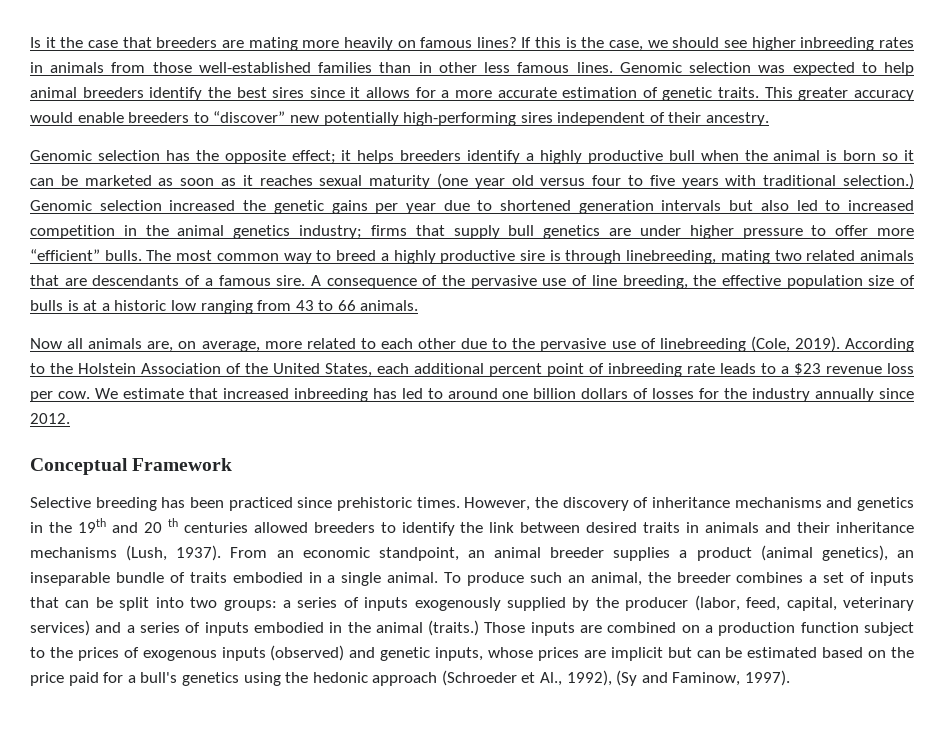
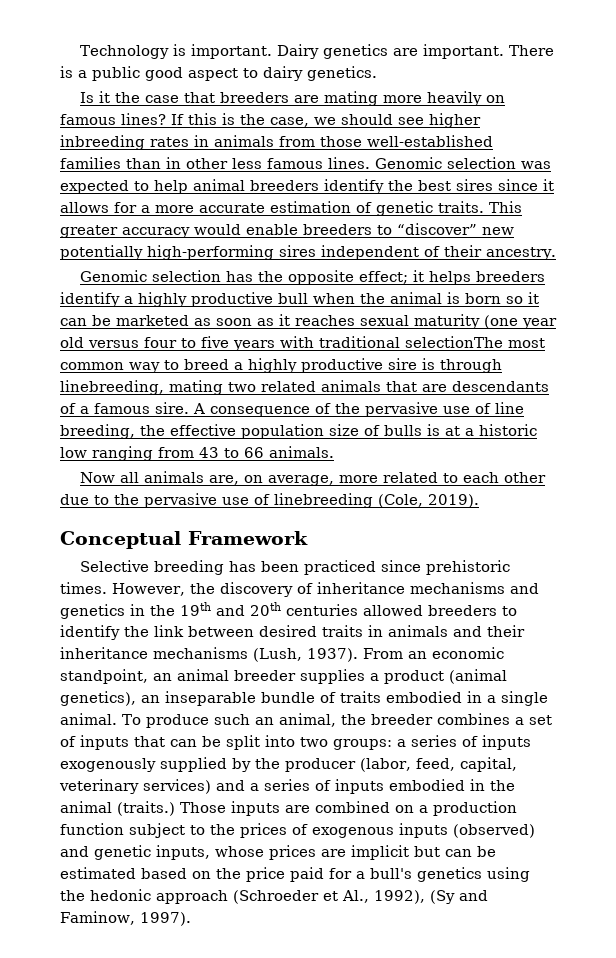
+ Technology is important. Dairy genetics are important. There is a public good aspect to dairy genetics.
- it helps breeders identify a highly productive bull when the animal is born so it can be marketed as soon as it reaches sexual maturity (one year old versus four to five years with traditional selection.) Genomic selection increased the genetic gains per year due to shortened generation intervals but also led to increased competition in the animal genetics industry; firms that supply bull genetics are under higher pressure to offer more “efficient” bulls. The most common way to breed a highly productive sire is through linebreeding, mating two related animals that are descendants of a famous sire.
+ it helps breeders identify a highly productive bull when the animal is born so it can be marketed as soon as it reaches sexual maturity (one year old versus four to five years with traditional selectionThe most common way to breed a highly productive sire is through linebreeding, mating two related animals that are descendants of a famous sire.
- According to the Holstein Association of the United States, each additional percent point of inbreeding rate leads to a $23 revenue loss per cow. We estimate that increased inbreeding has led to around one billion dollars of losses for the industry annually since 2012.
- However, the discovery of inheritance mechanisms and genetics in the 19th and 20 th centuries allowed breeders to identify the link between desired traits in animals and their inheritance mechanisms (Lush, 1937).
+ However, the discovery of inheritance mechanisms and genetics in the 19th and 20th centuries allowed breeders to identify the link between desired traits in animals and their inheritance mechanisms (Lush, 1937).

